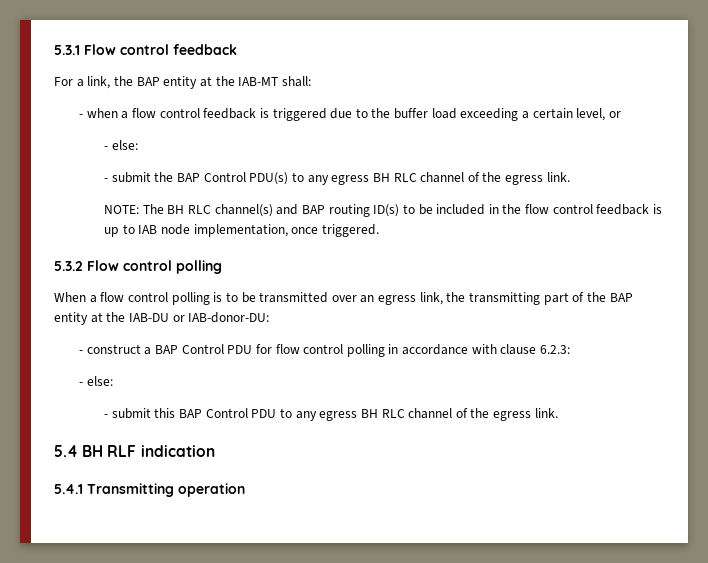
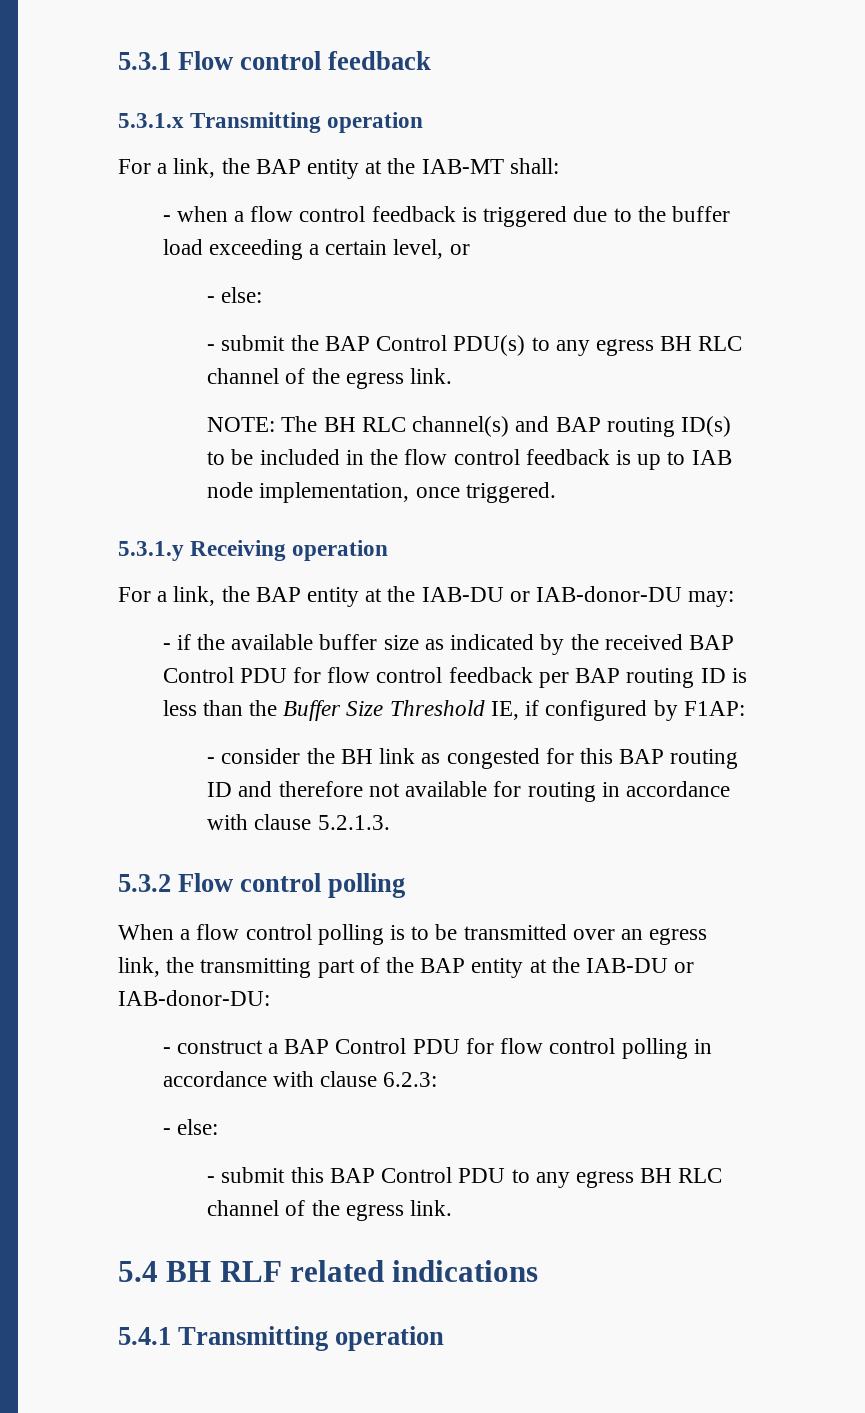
+ 5.3.1.x Transmitting operation
+ 5.3.1.y Receiving operation
+ For a link, the BAP entity at the IAB-DU or IAB-donor-DU may:
+ - if the available buffer size as indicated by the received BAP Control PDU for flow control feedback per BAP routing ID is less than the Buffer Size Threshold IE, if configured by F1AP:
+ - consider the BH link as congested for this BAP routing ID and therefore not available for routing in accordance with clause 5.2.1.3.
- 5.4 BH RLF indication
+ 5.4 BH RLF related indications

